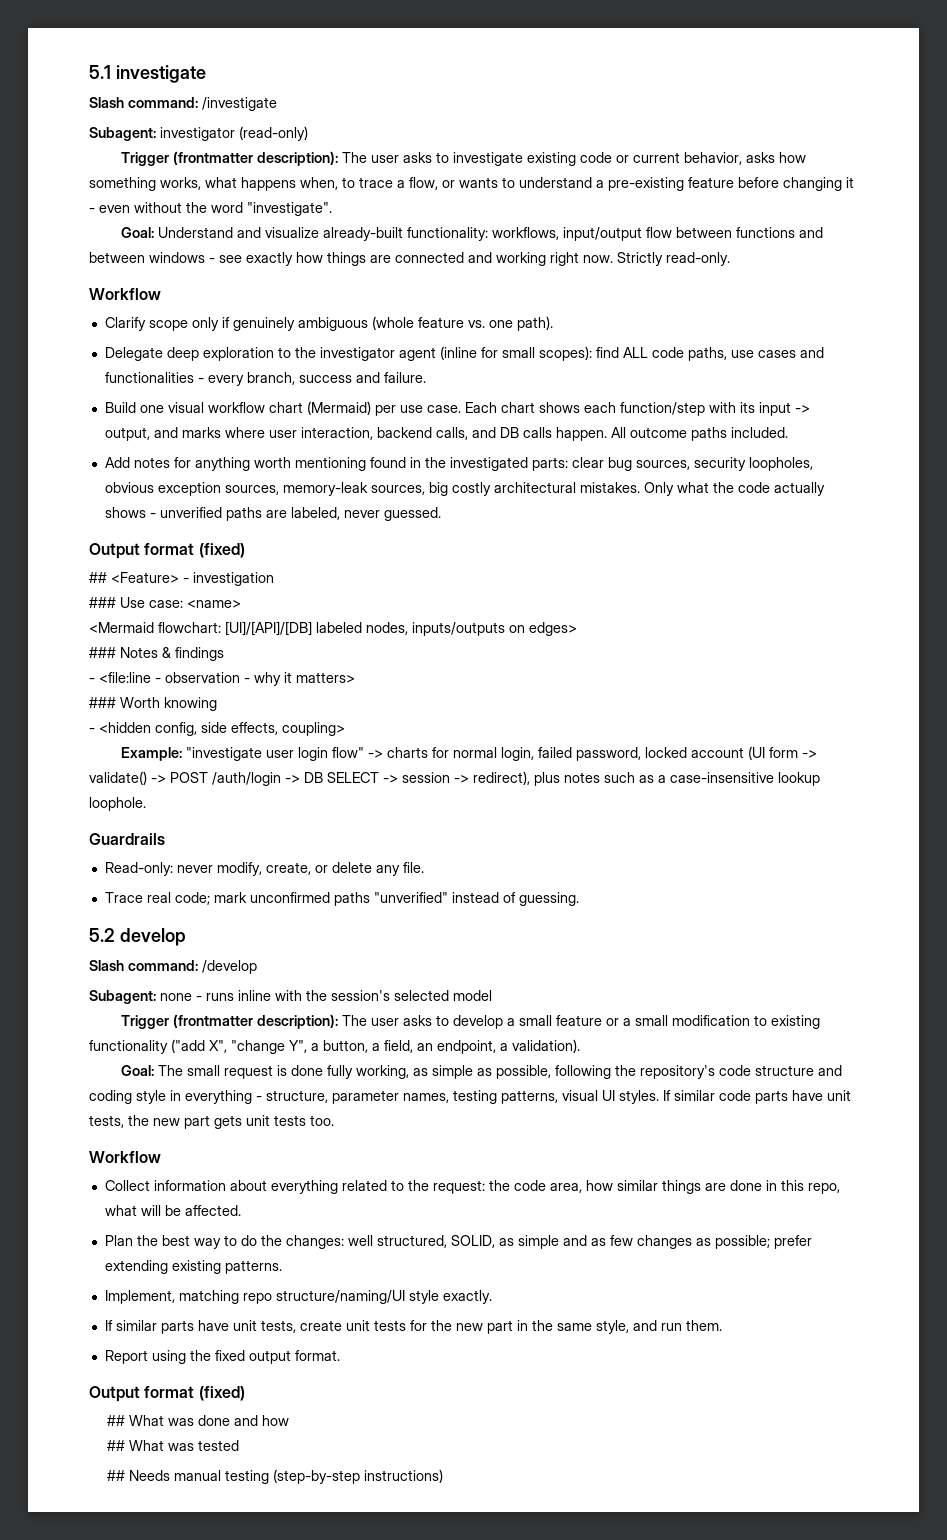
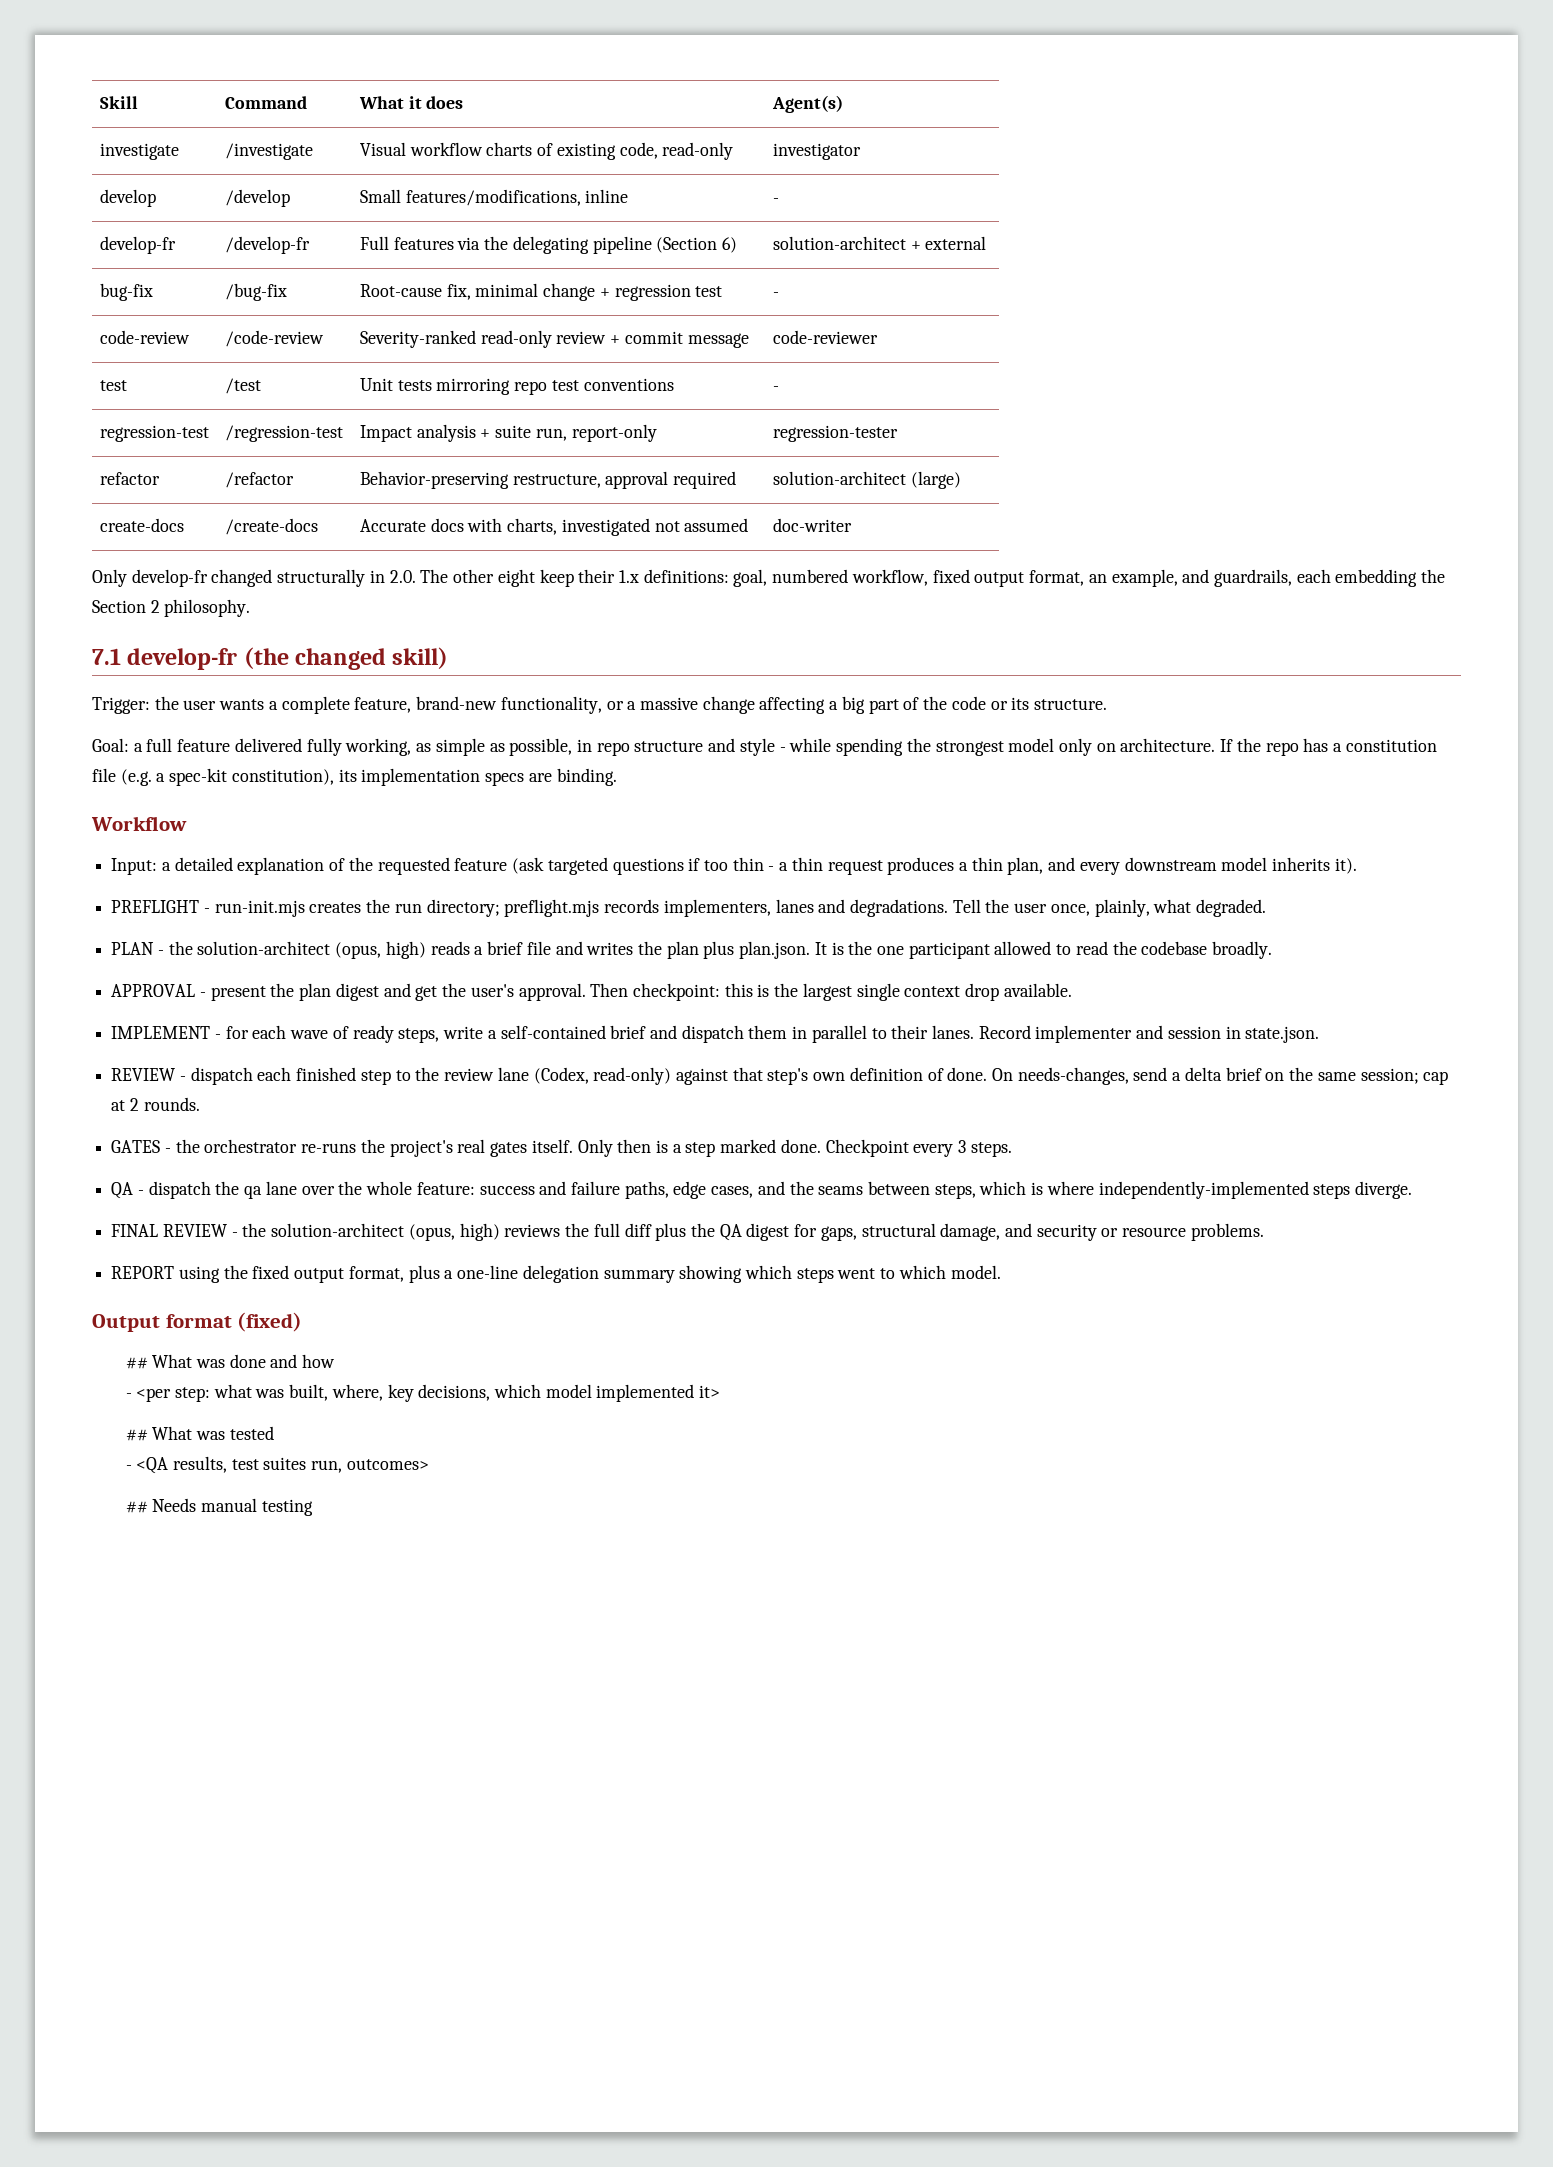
- 5.1 investigate
- Slash command: /investigate
- Subagent: investigator (read-only)
- Trigger (frontmatter description): The user asks to investigate existing code or current behavior, asks how something works, what happens when, to trace a flow, or wants to understand a pre-existing feature before changing it - even without the word "investigate".
- Goal: Understand and visualize already-built functionality: workflows, input/output flow between functions and between windows - see exactly how things are connected and working right now. Strictly read-only.
+ Skill | Command | What it does | Agent(s)
+ investigate | /investigate | Visual workflow charts of existing code, read-only | investigator
+ develop | /develop | Small features/modifications, inline | -
+ develop-fr | /develop-fr | Full features via the delegating pipeline (Section 6) | solution-architect + external
+ bug-fix | /bug-fix | Root-cause fix, minimal change + regression test | -
+ code-review | /code-review | Severity-ranked read-only review + commit message | code-reviewer
+ test | /test | Unit tests mirroring repo test conventions | -
+ regression-test | /regression-test | Impact analysis + suite run, report-only | regression-tester
+ refactor | /refactor | Behavior-preserving restructure, approval required | solution-architect (large)
+ create-docs | /create-docs | Accurate docs with charts, investigated not assumed | doc-writer
+ Only develop-fr changed structurally in 2.0. The other eight keep their 1.x definitions: goal, numbered workflow, fixed output format, an example, and guardrails, each embedding the Section 2 philosophy.
+ 7.1 develop-fr (the changed skill)
+ Trigger: the user wants a complete feature, brand-new functionality, or a massive change affecting a big part of the code or its structure.
+ Goal: a full feature delivered fully working, as simple as possible, in repo structure and style - while spending the strongest model only on architecture. If the repo has a constitution file (e.g. a spec-kit constitution), its implementation specs are binding.
  Workflow
- Clarify scope only if genuinely ambiguous (whole feature vs. one path).
- Delegate deep exploration to the investigator agent (inline for small scopes): find ALL code paths, use cases and functionalities - every branch, success and failure.
- Build one visual workflow chart (Mermaid) per use case. Each chart shows each function/step with its input -> output, and marks where user interaction, backend calls, and DB calls happen. All outcome paths included.
- Add notes for anything worth mentioning found in the investigated parts: clear bug sources, security loopholes, obvious exception sources, memory-leak sources, big costly architectural mistakes. Only what the code actually shows - unverified paths are labeled, never guessed.
- Output format (fixed)
- ## <Feature> - investigation
- ### Use case: <name>
- <Mermaid flowchart: [UI]/[API]/[DB] labeled nodes, inputs/outputs on edges>
- ### Notes & findings
- - <file:line - observation - why it matters>
- ### Worth knowing
- - <hidden config, side effects, coupling>
- Example: "investigate user login flow" -> charts for normal login, failed password, locked account (UI form -> validate() -> POST /auth/login -> DB SELECT -> session -> redirect), plus notes such as a case-insensitive lookup loophole.
- Guardrails
- Read-only: never modify, create, or delete any file.
- Trace real code; mark unconfirmed paths "unverified" instead of guessing.
- 5.2 develop
- Slash command: /develop
- Subagent: none - runs inline with the session's selected model
- Trigger (frontmatter description): The user asks to develop a small feature or a small modification to existing functionality ("add X", "change Y", a button, a field, an endpoint, a validation).
- Goal: The small request is done fully working, as simple as possible, following the repository's code structure and coding style in everything - structure, parameter names, testing patterns, visual UI styles. If similar code parts have unit tests, the new part gets unit tests too.
- Workflow
- Collect information about everything related to the request: the code area, how similar things are done in this repo, what will be affected.
- Plan the best way to do the changes: well structured, SOLID, as simple and as few changes as possible; prefer extending existing patterns.
- Implement, matching repo structure/naming/UI style exactly.
- If similar parts have unit tests, create unit tests for the new part in the same style, and run them.
- Report using the fixed output format.
+ Input: a detailed explanation of the requested feature (ask targeted questions if too thin - a thin request produces a thin plan, and every downstream model inherits it).
+ PREFLIGHT - run-init.mjs creates the run directory; preflight.mjs records implementers, lanes and degradations. Tell the user once, plainly, what degraded.
+ PLAN - the solution-architect (opus, high) reads a brief file and writes the plan plus plan.json. It is the one participant allowed to read the codebase broadly.
+ APPROVAL - present the plan digest and get the user's approval. Then checkpoint: this is the largest single context drop available.
+ IMPLEMENT - for each wave of ready steps, write a self-contained brief and dispatch them in parallel to their lanes. Record implementer and session in state.json.
+ REVIEW - dispatch each finished step to the review lane (Codex, read-only) against that step's own definition of done. On needs-changes, send a delta brief on the same session; cap at 2 rounds.
+ GATES - the orchestrator re-runs the project's real gates itself. Only then is a step marked done. Checkpoint every 3 steps.
+ QA - dispatch the qa lane over the whole feature: success and failure paths, edge cases, and the seams between steps, which is where independently-implemented steps diverge.
+ FINAL REVIEW - the solution-architect (opus, high) reviews the full diff plus the QA digest for gaps, structural damage, and security or resource problems.
+ REPORT using the fixed output format, plus a one-line delegation summary showing which steps went to which model.
+ - <per step: what was built, where, key decisions, which model implemented it>
  ## What was tested
+ - <QA results, test suites run, outcomes>
- ## Needs manual testing (step-by-step instructions)
+ ## Needs manual testing

